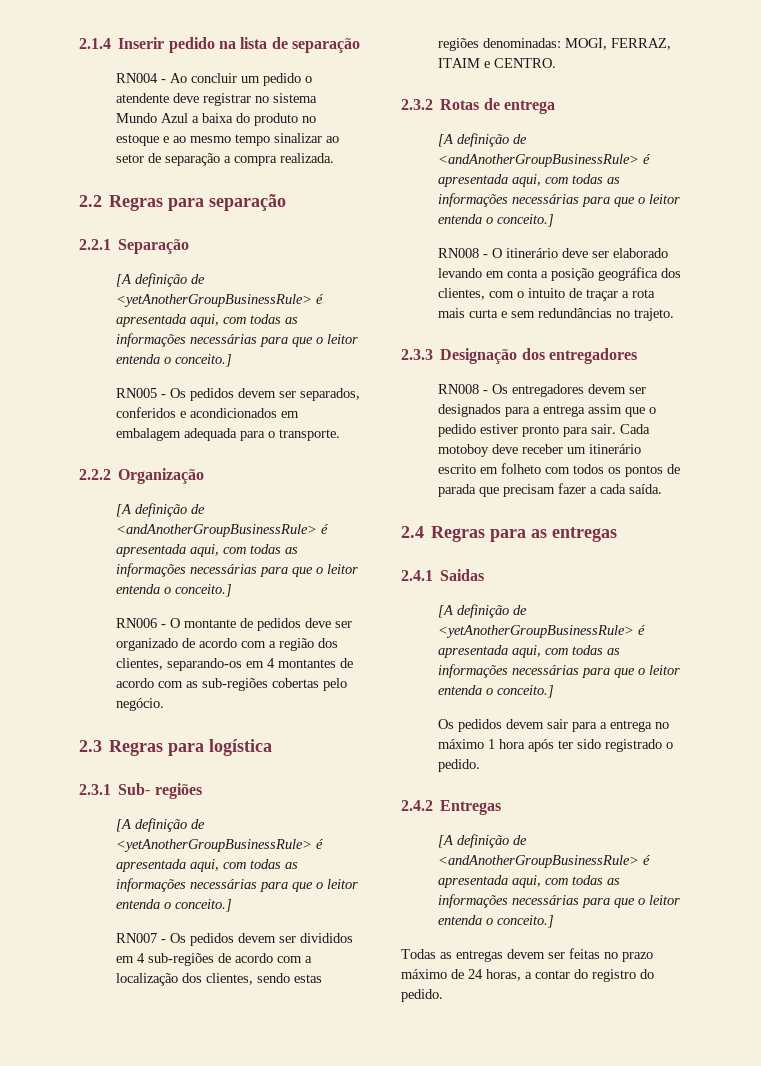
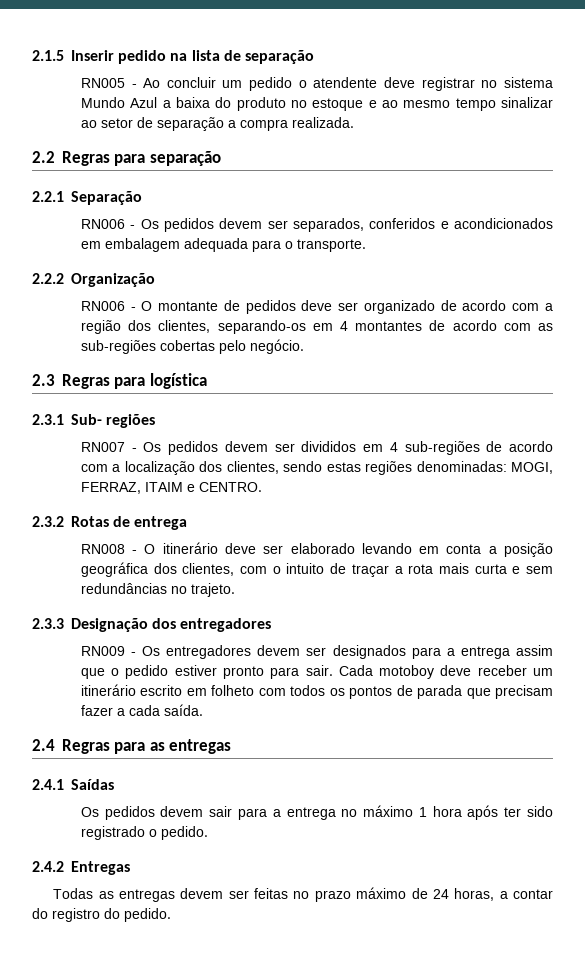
- 2.1.4 Inserir pedido na lista de separação
+ 2.1.5 Inserir pedido na lista de separação
- RN004 - Ao concluir um pedido o atendente deve registrar no sistema Mundo Azul a baixa do produto no estoque e ao mesmo tempo sinalizar ao setor de separação a compra realizada.
+ RN005 - Ao concluir um pedido o atendente deve registrar no sistema Mundo Azul a baixa do produto no estoque e ao mesmo tempo sinalizar ao setor de separação a compra realizada.
  2.2.1 Separação
- [A definição de <yetAnotherGroupBusinessRule> é apresentada aqui, com todas as informações necessárias para que o leitor entenda o conceito.]
- RN005 - Os pedidos devem ser separados, conferidos e acondicionados em embalagem adequada para o transporte.
+ RN006 - Os pedidos devem ser separados, conferidos e acondicionados em embalagem adequada para o transporte.
  2.2.2 Organização
- [A definição de <andAnotherGroupBusinessRule> é apresentada aqui, com todas as informações necessárias para que o leitor entenda o conceito.]
  2.3.1 Sub- regiões
- [A definição de <yetAnotherGroupBusinessRule> é apresentada aqui, com todas as informações necessárias para que o leitor entenda o conceito.]
  2.3.2 Rotas de entrega
- [A definição de <andAnotherGroupBusinessRule> é apresentada aqui, com todas as informações necessárias para que o leitor entenda o conceito.]
- RN008 - Os entregadores devem ser designados para a entrega assim que o pedido estiver pronto para sair.
+ RN009 - Os entregadores devem ser designados para a entrega assim que o pedido estiver pronto para sair.
- 2.4.1 Saidas
- [A definição de <yetAnotherGroupBusinessRule> é apresentada aqui, com todas as informações necessárias para que o leitor entenda o conceito.]
+ 2.4.1 Saídas
  2.4.2 Entregas
- [A definição de <andAnotherGroupBusinessRule> é apresentada aqui, com todas as informações necessárias para que o leitor entenda o conceito.]

